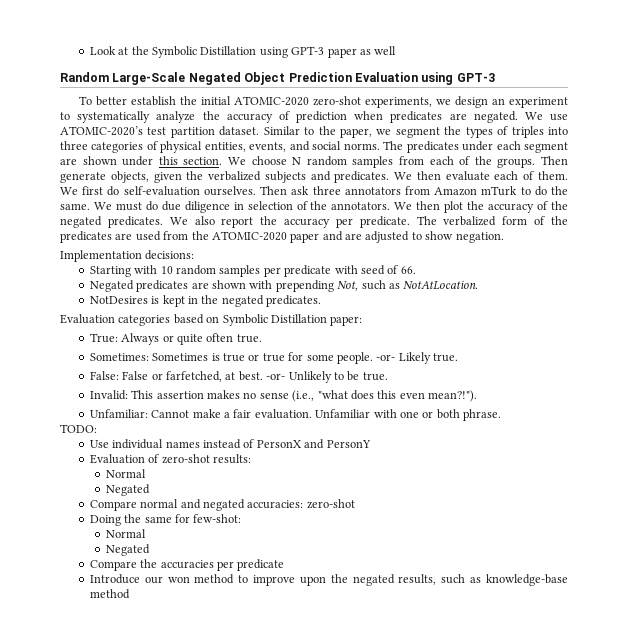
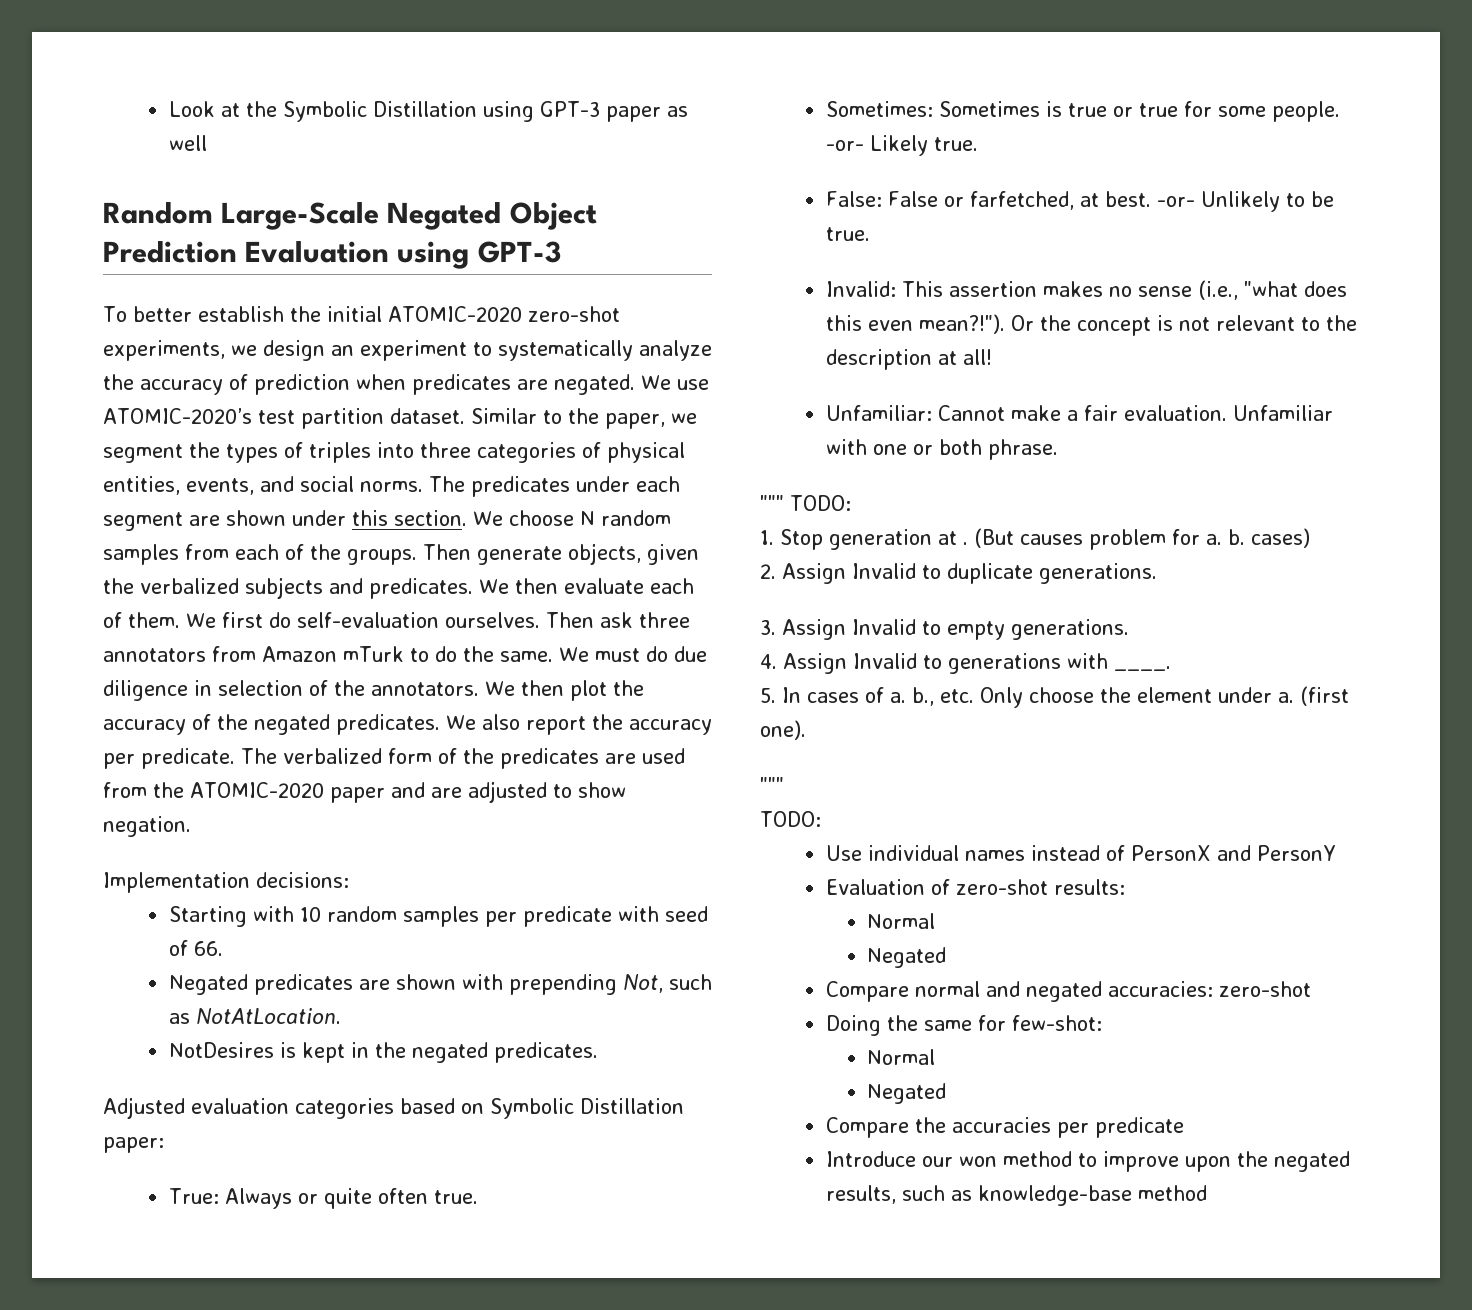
- Evaluation categories based on Symbolic Distillation paper:
+ Adjusted evaluation categories based on Symbolic Distillation paper:
+ Or the concept is not relevant to the description at all!
+ """ TODO:
+ 1. Stop generation at . (But causes problem for a. b. cases)
+ 2. Assign Invalid to duplicate generations.
+ 3. Assign Invalid to empty generations.
+ 4. Assign Invalid to generations with ____.
+ 5. In cases of a. b., etc. Only choose the element under a. (first one).
+ """

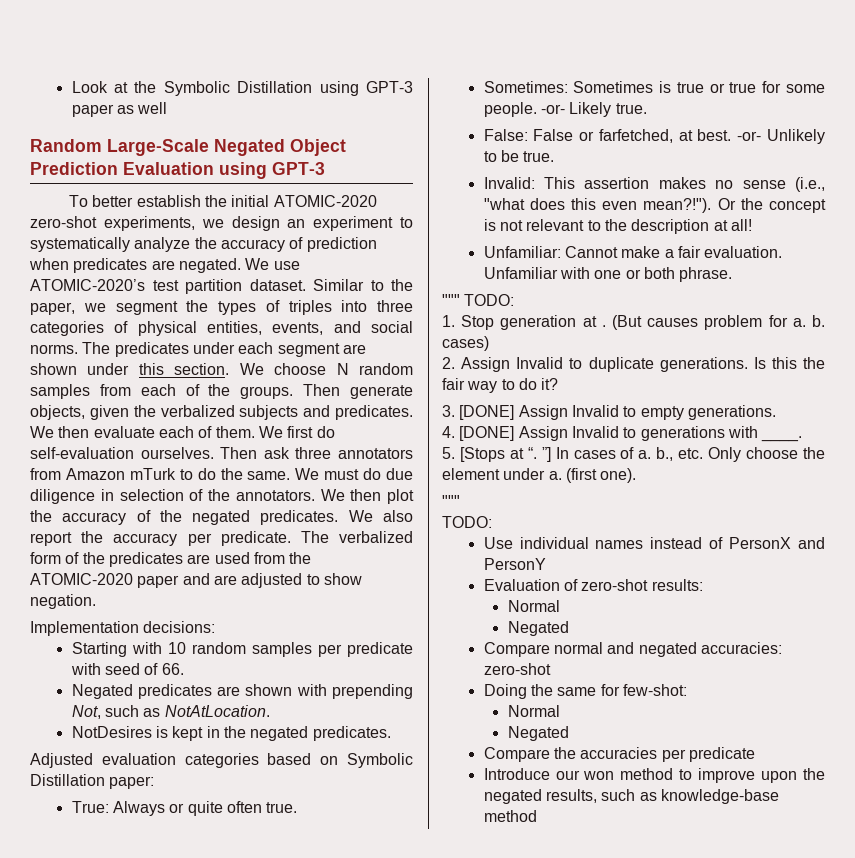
+ Is this the fair way to do it?
- 3. Assign Invalid to empty generations.
+ 3. [DONE] Assign Invalid to empty generations.
- 4. Assign Invalid to generations with ____.
+ 4. [DONE] Assign Invalid to generations with ____.
- 5. In cases of a. b., etc. Only choose the element under a.
+ 5. [Stops at “. ”] In cases of a. b., etc. Only choose the element under a.

